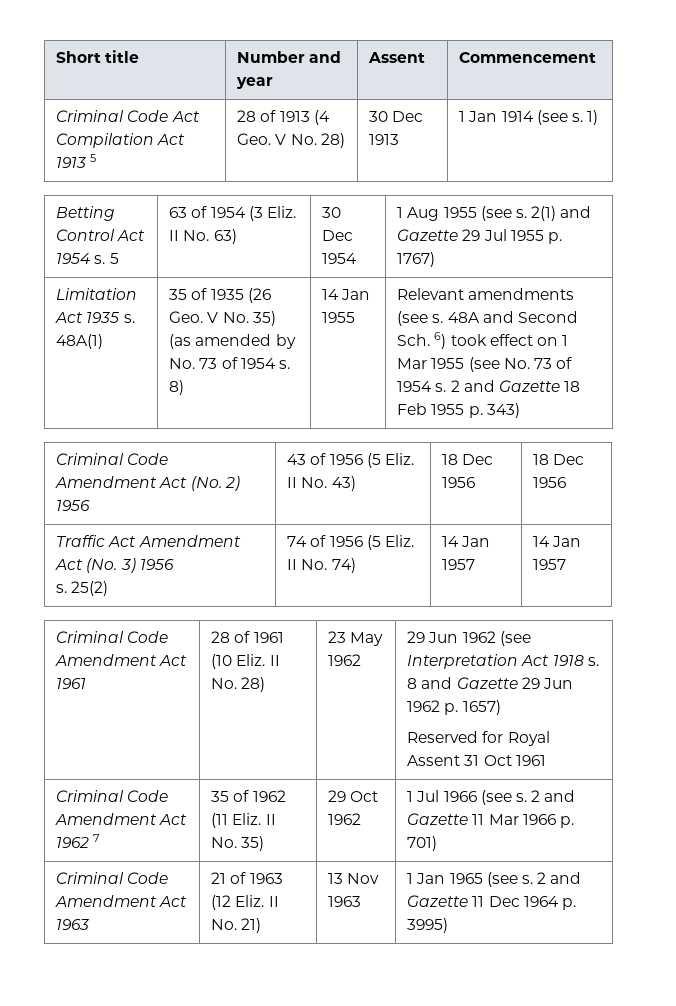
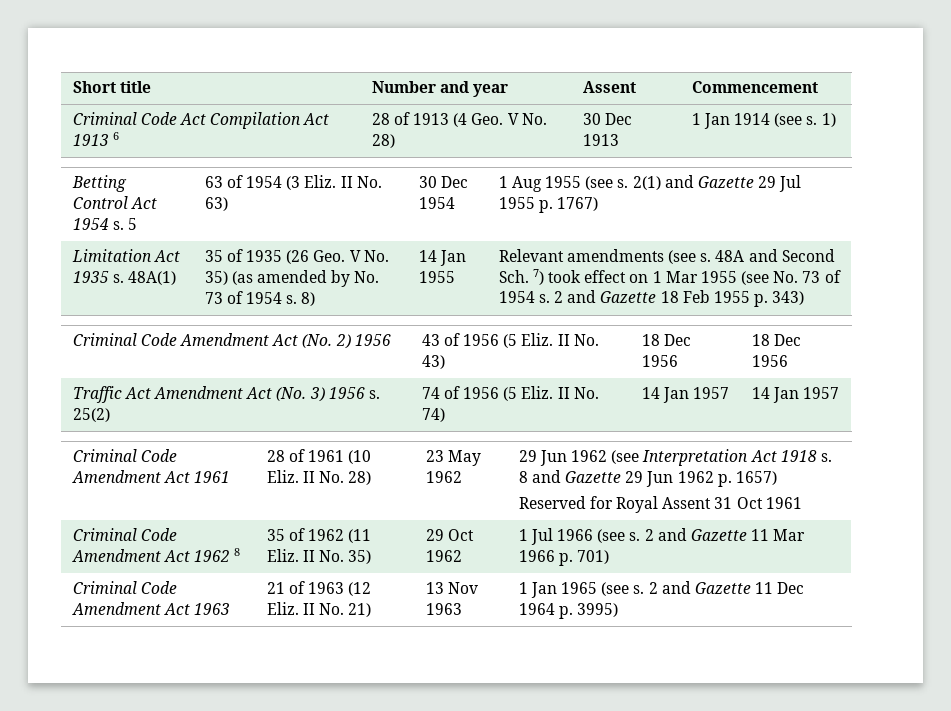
- Criminal Code Act Compilation Act 1913 5 | 28 of 1913 (4 Geo. V No. 28) | 30 Dec 1913 | 1 Jan 1914 (see s. 1)
+ Criminal Code Act Compilation Act 1913 6 | 28 of 1913 (4 Geo. V No. 28) | 30 Dec 1913 | 1 Jan 1914 (see s. 1)
- 48A and Second Sch. 6) took effect on 1 Mar 1955 (see No. 73 of 1954 s.
+ 48A and Second Sch. 7) took effect on 1 Mar 1955 (see No. 73 of 1954 s.
- Traffic Act Amendment Act (No. 3) 1956
- s. 25(2) | 74 of 1956 (5 Eliz. II No. 74) | 14 Jan 1957 | 14 Jan 1957
+ Traffic Act Amendment Act (No. 3) 1956 s. 25(2) | 74 of 1956 (5 Eliz. II No. 74) | 14 Jan 1957 | 14 Jan 1957
- Criminal Code Amendment Act 1962 7 | 35 of 1962 (11 Eliz. II No. 35) | 29 Oct 1962 | 1 Jul 1966 (see s. 2 and Gazette 11 Mar 1966 p. 701)
+ Criminal Code Amendment Act 1962 8 | 35 of 1962 (11 Eliz. II No. 35) | 29 Oct 1962 | 1 Jul 1966 (see s. 2 and Gazette 11 Mar 1966 p. 701)

